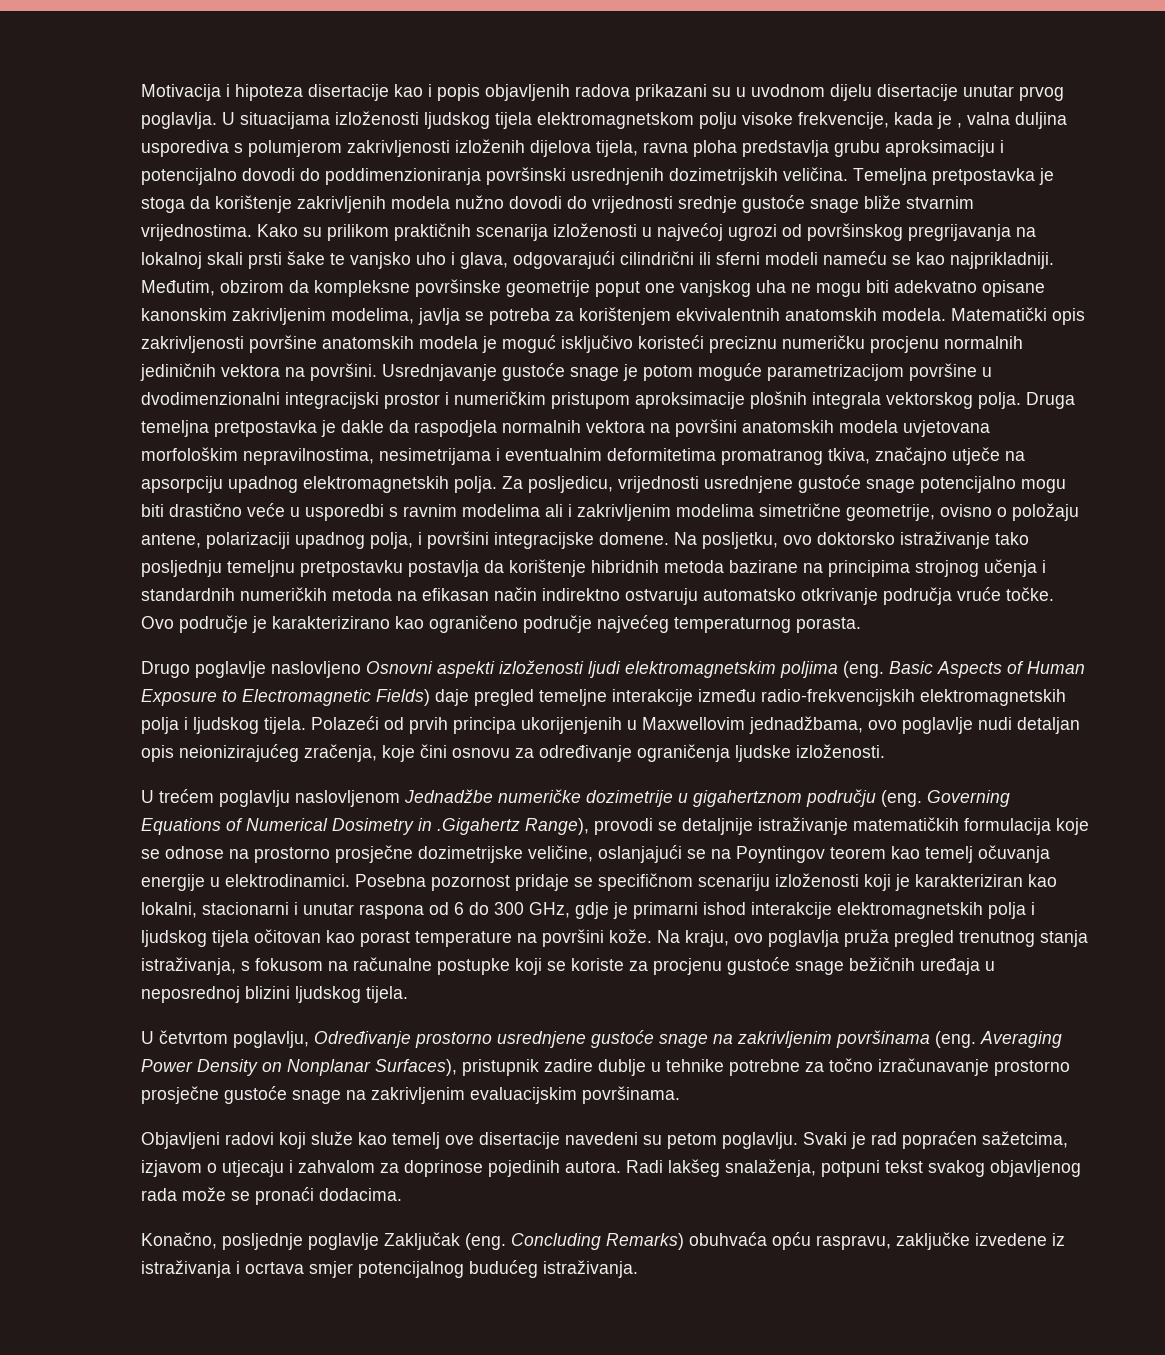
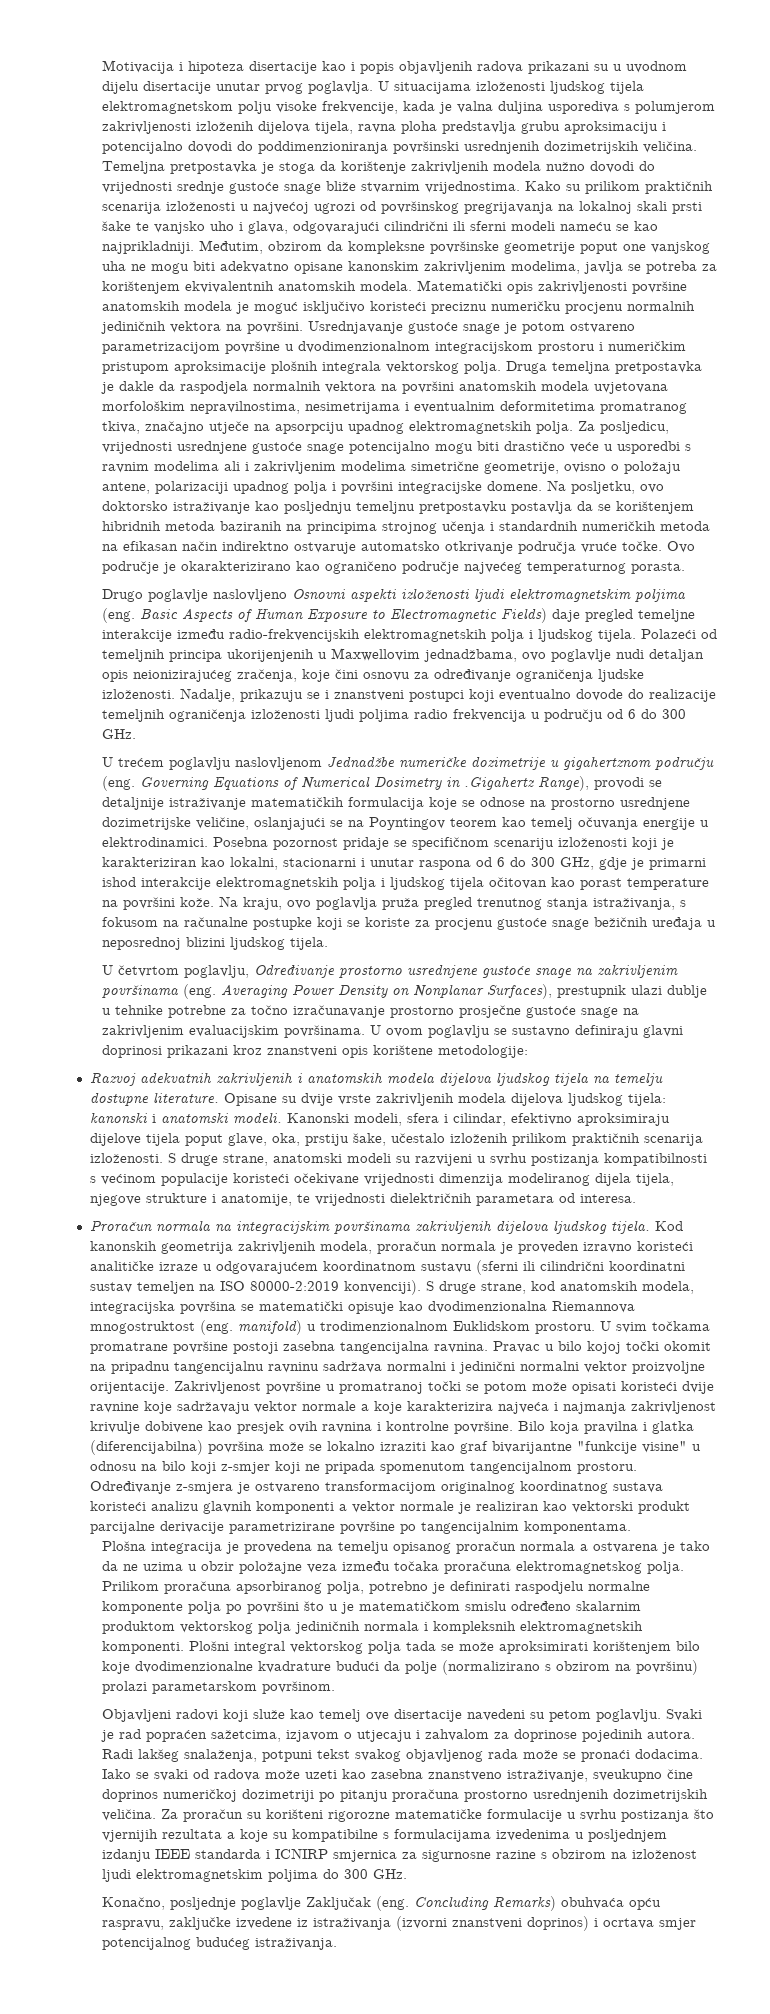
- U situacijama izloženosti ljudskog tijela elektromagnetskom polju visoke frekvencije, kada je , valna duljina usporediva s polumjerom zakrivljenosti izloženih dijelova tijela, ravna ploha predstavlja grubu aproksimaciju i potencijalno dovodi do poddimenzioniranja površinski usrednjenih dozimetrijskih veličina.
+ U situacijama izloženosti ljudskog tijela elektromagnetskom polju visoke frekvencije, kada je valna duljina usporediva s polumjerom zakrivljenosti izloženih dijelova tijela, ravna ploha predstavlja grubu aproksimaciju i potencijalno dovodi do poddimenzioniranja površinski usrednjenih dozimetrijskih veličina.
- Usrednjavanje gustoće snage je potom moguće parametrizacijom površine u dvodimenzionalni integracijski prostor i numeričkim pristupom aproksimacije plošnih integrala vektorskog polja.
+ Usrednjavanje gustoće snage je potom ostvareno parametrizacijom površine u dvodimenzionalnom integracijskom prostoru i numeričkim pristupom aproksimacije plošnih integrala vektorskog polja.
- Za posljedicu, vrijednosti usrednjene gustoće snage potencijalno mogu biti drastično veće u usporedbi s ravnim modelima ali i zakrivljenim modelima simetrične geometrije, ovisno o položaju antene, polarizaciji upadnog polja, i površini integracijske domene.
+ Za posljedicu, vrijednosti usrednjene gustoće snage potencijalno mogu biti drastično veće u usporedbi s ravnim modelima ali i zakrivljenim modelima simetrične geometrije, ovisno o položaju antene, polarizaciji upadnog polja i površini integracijske domene.
- Na posljetku, ovo doktorsko istraživanje tako posljednju temeljnu pretpostavku postavlja da korištenje hibridnih metoda bazirane na principima strojnog učenja i standardnih numeričkih metoda na efikasan način indirektno ostvaruju automatsko otkrivanje područja vruće točke.
+ Na posljetku, ovo doktorsko istraživanje kao posljednju temeljnu pretpostavku postavlja da se korištenjem hibridnih metoda baziranih na principima strojnog učenja i standardnih numeričkih metoda na efikasan način indirektno ostvaruje automatsko otkrivanje područja vruće točke.
- Ovo područje je karakterizirano kao ograničeno područje najvećeg temperaturnog porasta.
+ Ovo područje je okarakterizirano kao ograničeno područje najvećeg temperaturnog porasta.
- Polazeći od prvih principa ukorijenjenih u Maxwellovim jednadžbama, ovo poglavlje nudi detaljan opis neionizirajućeg zračenja, koje čini osnovu za određivanje ograničenja ljudske izloženosti.
+ Polazeći od temeljnih principa ukorijenjenih u Maxwellovim jednadžbama, ovo poglavlje nudi detaljan opis neionizirajućeg zračenja, koje čini osnovu za određivanje ograničenja ljudske izloženosti. Nadalje, prikazuju se i znanstveni postupci koji eventualno dovode do realizacije temeljnih ograničenja izloženosti ljudi poljima radio frekvencija u području od 6 do 300 GHz.
- Governing Equations of Numerical Dosimetry in .Gigahertz Range), provodi se detaljnije istraživanje matematičkih formulacija koje se odnose na prostorno prosječne dozimetrijske veličine, oslanjajući se na Poyntingov teorem kao temelj očuvanja energije u elektrodinamici.
+ Governing Equations of Numerical Dosimetry in .Gigahertz Range), provodi se detaljnije istraživanje matematičkih formulacija koje se odnose na prostorno usrednjene dozimetrijske veličine, oslanjajući se na Poyntingov teorem kao temelj očuvanja energije u elektrodinamici.
- Averaging Power Density on Nonplanar Surfaces), pristupnik zadire dublje u tehnike potrebne za točno izračunavanje prostorno prosječne gustoće snage na zakrivljenim evaluacijskim površinama.
+ Averaging Power Density on Nonplanar Surfaces), prestupnik ulazi dublje u tehnike potrebne za točno izračunavanje prostorno prosječne gustoće snage na zakrivljenim evaluacijskim površinama. U ovom poglavlju se sustavno definiraju glavni doprinosi prikazani kroz znanstveni opis korištene metodologije:
+ Razvoj adekvatnih zakrivljenih i anatomskih modela dijelova ljudskog tijela na temelju dostupne literature. Opisane su dvije vrste zakrivljenih modela dijelova ljudskog tijela: kanonski i anatomski modeli. Kanonski modeli, sfera i cilindar, efektivno aproksimiraju dijelove tijela poput glave, oka, prstiju šake, učestalo izloženih prilikom praktičnih scenarija izloženosti. S druge strane, anatomski modeli su razvijeni u svrhu postizanja kompatibilnosti s većinom populacije koristeći očekivane vrijednosti dimenzija modeliranog dijela tijela, njegove strukture i anatomije, te vrijednosti dielektričnih parametara od interesa.
+ Proračun normala na integracijskim površinama zakrivljenih dijelova ljudskog tijela. Kod kanonskih geometrija zakrivljenih modela, proračun normala je proveden izravno koristeći analitičke izraze u odgovarajućem koordinatnom sustavu (sferni ili cilindrični koordinatni sustav temeljen na ISO 80000-2:2019 konvenciji). S druge strane, kod anatomskih modela, integracijska površina se matematički opisuje kao dvodimenzionalna Riemannova mnogostruktost (eng. manifold) u trodimenzionalnom Euklidskom prostoru. U svim točkama promatrane površine postoji zasebna tangencijalna ravnina. Pravac u bilo kojoj točki okomit na pripadnu tangencijalnu ravninu sadržava normalni i jedinični normalni vektor proizvoljne orijentacije. Zakrivljenost površine u promatranoj točki se potom može opisati koristeći dvije ravnine koje sadržavaju vektor normale a koje karakterizira najveća i najmanja zakrivljenost krivulje dobivene kao presjek ovih ravnina i kontrolne površine. Bilo koja pravilna i glatka (diferencijabilna) površina može se lokalno izraziti kao graf bivarijantne "funkcije visine" u odnosu na bilo koji z-smjer koji ne pripada spomenutom tangencijalnom prostoru. Određivanje z-smjera je ostvareno transformacijom originalnog koordinatnog sustava koristeći analizu glavnih komponenti a vektor normale je realiziran kao vektorski produkt parcijalne derivacije parametrizirane površine po tangencijalnim komponentama.
+ Plošna integracija je provedena na temelju opisanog proračun normala a ostvarena je tako da ne uzima u obzir položajne veza između točaka proračuna elektromagnetskog polja. Prilikom proračuna apsorbiranog polja, potrebno je definirati raspodjelu normalne komponente polja po površini što u je matematičkom smislu određeno skalarnim produktom vektorskog polja jediničnih normala i kompleksnih elektromagnetskih komponenti. Plošni integral vektorskog polja tada se može aproksimirati korištenjem bilo koje dvodimenzionalne kvadrature budući da polje (normalizirano s obzirom na površinu) prolazi parametarskom površinom.
+ Iako se svaki od radova može uzeti kao zasebna znanstveno istraživanje, sveukupno čine doprinos numeričkoj dozimetriji po pitanju proračuna prostorno usrednjenih dozimetrijskih veličina. Za proračun su korišteni rigorozne matematičke formulacije u svrhu postizanja što vjernijih rezultata a koje su kompatibilne s formulacijama izvedenima u posljednjem izdanju IEEE standarda i ICNIRP smjernica za sigurnosne razine s obzirom na izloženost ljudi elektromagnetskim poljima do 300 GHz.
- Concluding Remarks) obuhvaća opću raspravu, zaključke izvedene iz istraživanja i ocrtava smjer potencijalnog budućeg istraživanja.
+ Concluding Remarks) obuhvaća opću raspravu, zaključke izvedene iz istraživanja (izvorni znanstveni doprinos) i ocrtava smjer potencijalnog budućeg istraživanja.

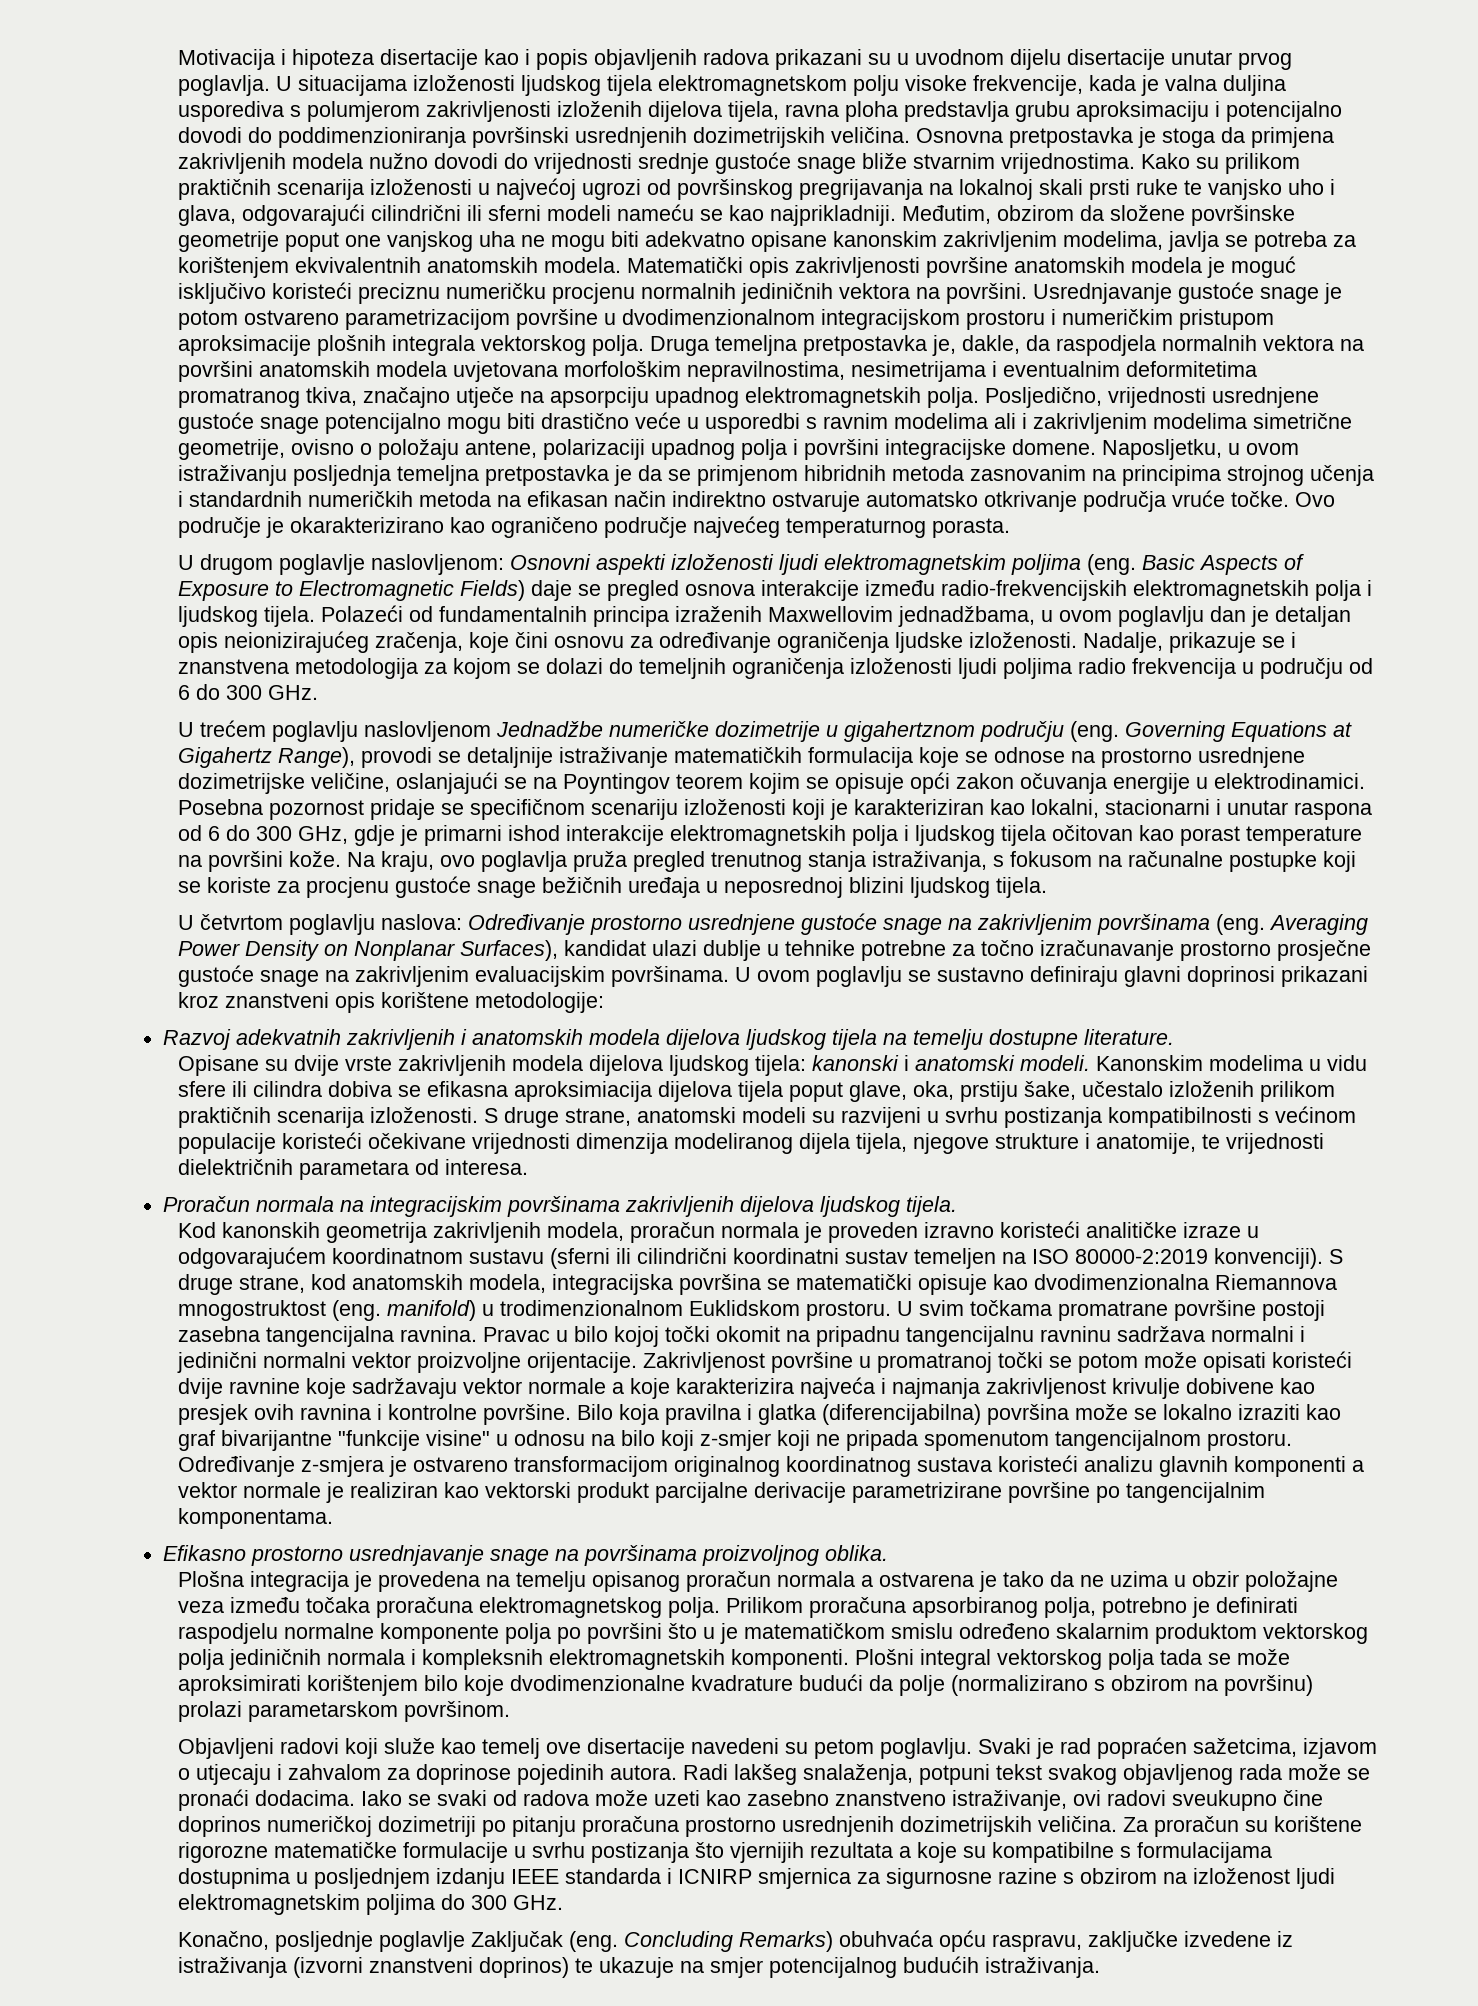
- Temeljna pretpostavka je stoga da korištenje zakrivljenih modela nužno dovodi do vrijednosti srednje gustoće snage bliže stvarnim vrijednostima.
+ Osnovna pretpostavka je stoga da primjena zakrivljenih modela nužno dovodi do vrijednosti srednje gustoće snage bliže stvarnim vrijednostima.
- Kako su prilikom praktičnih scenarija izloženosti u najvećoj ugrozi od površinskog pregrijavanja na lokalnoj skali prsti šake te vanjsko uho i glava, odgovarajući cilindrični ili sferni modeli nameću se kao najprikladniji.
+ Kako su prilikom praktičnih scenarija izloženosti u najvećoj ugrozi od površinskog pregrijavanja na lokalnoj skali prsti ruke te vanjsko uho i glava, odgovarajući cilindrični ili sferni modeli nameću se kao najprikladniji.
- Međutim, obzirom da kompleksne površinske geometrije poput one vanjskog uha ne mogu biti adekvatno opisane kanonskim zakrivljenim modelima, javlja se potreba za korištenjem ekvivalentnih anatomskih modela.
+ Međutim, obzirom da složene površinske geometrije poput one vanjskog uha ne mogu biti adekvatno opisane kanonskim zakrivljenim modelima, javlja se potreba za korištenjem ekvivalentnih anatomskih modela.
- Druga temeljna pretpostavka je dakle da raspodjela normalnih vektora na površini anatomskih modela uvjetovana morfološkim nepravilnostima, nesimetrijama i eventualnim deformitetima promatranog tkiva, značajno utječe na apsorpciju upadnog elektromagnetskih polja.
+ Druga temeljna pretpostavka je, dakle, da raspodjela normalnih vektora na površini anatomskih modela uvjetovana morfološkim nepravilnostima, nesimetrijama i eventualnim deformitetima promatranog tkiva, značajno utječe na apsorpciju upadnog elektromagnetskih polja.
- Za posljedicu, vrijednosti usrednjene gustoće snage potencijalno mogu biti drastično veće u usporedbi s ravnim modelima ali i zakrivljenim modelima simetrične geometrije, ovisno o položaju antene, polarizaciji upadnog polja i površini integracijske domene.
+ Posljedično, vrijednosti usrednjene gustoće snage potencijalno mogu biti drastično veće u usporedbi s ravnim modelima ali i zakrivljenim modelima simetrične geometrije, ovisno o položaju antene, polarizaciji upadnog polja i površini integracijske domene.
- Na posljetku, ovo doktorsko istraživanje kao posljednju temeljnu pretpostavku postavlja da se korištenjem hibridnih metoda baziranih na principima strojnog učenja i standardnih numeričkih metoda na efikasan način indirektno ostvaruje automatsko otkrivanje područja vruće točke.
+ Naposljetku, u ovom istraživanju posljednja temeljna pretpostavka je da se primjenom hibridnih metoda zasnovanim na principima strojnog učenja i standardnih numeričkih metoda na efikasan način indirektno ostvaruje automatsko otkrivanje područja vruće točke.
- Drugo poglavlje naslovljeno Osnovni aspekti izloženosti ljudi elektromagnetskim poljima (eng.
+ U drugom poglavlje naslovljenom: Osnovni aspekti izloženosti ljudi elektromagnetskim poljima (eng.
- Basic Aspects of Human Exposure to Electromagnetic Fields) daje pregled temeljne interakcije između radio-frekvencijskih elektromagnetskih polja i ljudskog tijela.
+ Basic Aspects of Exposure to Electromagnetic Fields) daje se pregled osnova interakcije između radio-frekvencijskih elektromagnetskih polja i ljudskog tijela.
- Polazeći od temeljnih principa ukorijenjenih u Maxwellovim jednadžbama, ovo poglavlje nudi detaljan opis neionizirajućeg zračenja, koje čini osnovu za određivanje ograničenja ljudske izloženosti.
+ Polazeći od fundamentalnih principa izraženih Maxwellovim jednadžbama, u ovom poglavlju dan je detaljan opis neionizirajućeg zračenja, koje čini osnovu za određivanje ograničenja ljudske izloženosti.
- Nadalje, prikazuju se i znanstveni postupci koji eventualno dovode do realizacije temeljnih ograničenja izloženosti ljudi poljima radio frekvencija u području od 6 do 300 GHz.
+ Nadalje, prikazuje se i znanstvena metodologija za kojom se dolazi do temeljnih ograničenja izloženosti ljudi poljima radio frekvencija u području od 6 do 300 GHz.
- Governing Equations of Numerical Dosimetry in .Gigahertz Range), provodi se detaljnije istraživanje matematičkih formulacija koje se odnose na prostorno usrednjene dozimetrijske veličine, oslanjajući se na Poyntingov teorem kao temelj očuvanja energije u elektrodinamici.
+ Governing Equations at Gigahertz Range), provodi se detaljnije istraživanje matematičkih formulacija koje se odnose na prostorno usrednjene dozimetrijske veličine, oslanjajući se na Poyntingov teorem kojim se opisuje opći zakon očuvanja energije u elektrodinamici.
- U četvrtom poglavlju, Određivanje prostorno usrednjene gustoće snage na zakrivljenim površinama (eng.
+ U četvrtom poglavlju naslova: Određivanje prostorno usrednjene gustoće snage na zakrivljenim površinama (eng.
- Averaging Power Density on Nonplanar Surfaces), prestupnik ulazi dublje u tehnike potrebne za točno izračunavanje prostorno prosječne gustoće snage na zakrivljenim evaluacijskim površinama.
+ Averaging Power Density on Nonplanar Surfaces), kandidat ulazi dublje u tehnike potrebne za točno izračunavanje prostorno prosječne gustoće snage na zakrivljenim evaluacijskim površinama.
- Razvoj adekvatnih zakrivljenih i anatomskih modela dijelova ljudskog tijela na temelju dostupne literature. Opisane su dvije vrste zakrivljenih modela dijelova ljudskog tijela: kanonski i anatomski modeli.
+ Razvoj adekvatnih zakrivljenih i anatomskih modela dijelova ljudskog tijela na temelju dostupne literature.
+ Opisane su dvije vrste zakrivljenih modela dijelova ljudskog tijela: kanonski i anatomski modeli.
- Kanonski modeli, sfera i cilindar, efektivno aproksimiraju dijelove tijela poput glave, oka, prstiju šake, učestalo izloženih prilikom praktičnih scenarija izloženosti.
+ Kanonskim modelima u vidu sfere ili cilindra dobiva se efikasna aproksimiacija dijelova tijela poput glave, oka, prstiju šake, učestalo izloženih prilikom praktičnih scenarija izloženosti.
- Proračun normala na integracijskim površinama zakrivljenih dijelova ljudskog tijela. Kod kanonskih geometrija zakrivljenih modela, proračun normala je proveden izravno koristeći analitičke izraze u odgovarajućem koordinatnom sustavu (sferni ili cilindrični koordinatni sustav temeljen na ISO 80000-2:2019 konvenciji).
+ Proračun normala na integracijskim površinama zakrivljenih dijelova ljudskog tijela.
+ Kod kanonskih geometrija zakrivljenih modela, proračun normala je proveden izravno koristeći analitičke izraze u odgovarajućem koordinatnom sustavu (sferni ili cilindrični koordinatni sustav temeljen na ISO 80000-2:2019 konvenciji).
+ Efikasno prostorno usrednjavanje snage na površinama proizvoljnog oblika.
- Iako se svaki od radova može uzeti kao zasebna znanstveno istraživanje, sveukupno čine doprinos numeričkoj dozimetriji po pitanju proračuna prostorno usrednjenih dozimetrijskih veličina.
+ Iako se svaki od radova može uzeti kao zasebno znanstveno istraživanje, ovi radovi sveukupno čine doprinos numeričkoj dozimetriji po pitanju proračuna prostorno usrednjenih dozimetrijskih veličina.
- Za proračun su korišteni rigorozne matematičke formulacije u svrhu postizanja što vjernijih rezultata a koje su kompatibilne s formulacijama izvedenima u posljednjem izdanju IEEE standarda i ICNIRP smjernica za sigurnosne razine s obzirom na izloženost ljudi elektromagnetskim poljima do 300 GHz.
+ Za proračun su korištene rigorozne matematičke formulacije u svrhu postizanja što vjernijih rezultata a koje su kompatibilne s formulacijama dostupnima u posljednjem izdanju IEEE standarda i ICNIRP smjernica za sigurnosne razine s obzirom na izloženost ljudi elektromagnetskim poljima do 300 GHz.
- Concluding Remarks) obuhvaća opću raspravu, zaključke izvedene iz istraživanja (izvorni znanstveni doprinos) i ocrtava smjer potencijalnog budućeg istraživanja.
+ Concluding Remarks) obuhvaća opću raspravu, zaključke izvedene iz istraživanja (izvorni znanstveni doprinos) te ukazuje na smjer potencijalnog budućih istraživanja.

